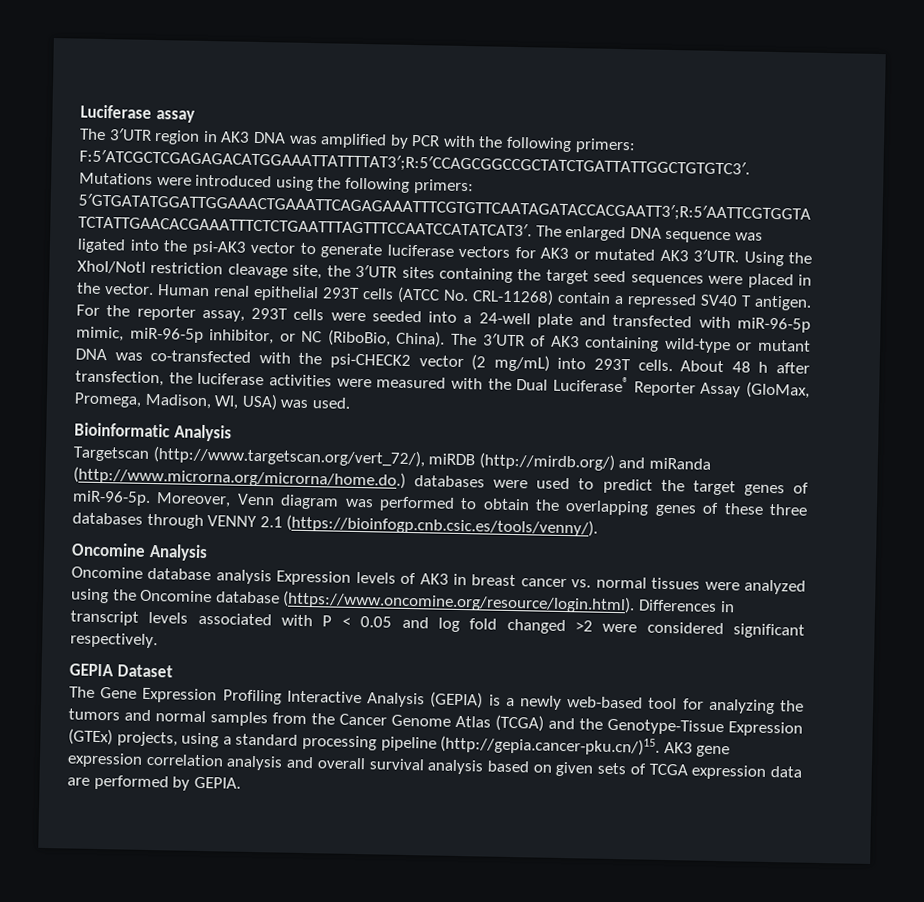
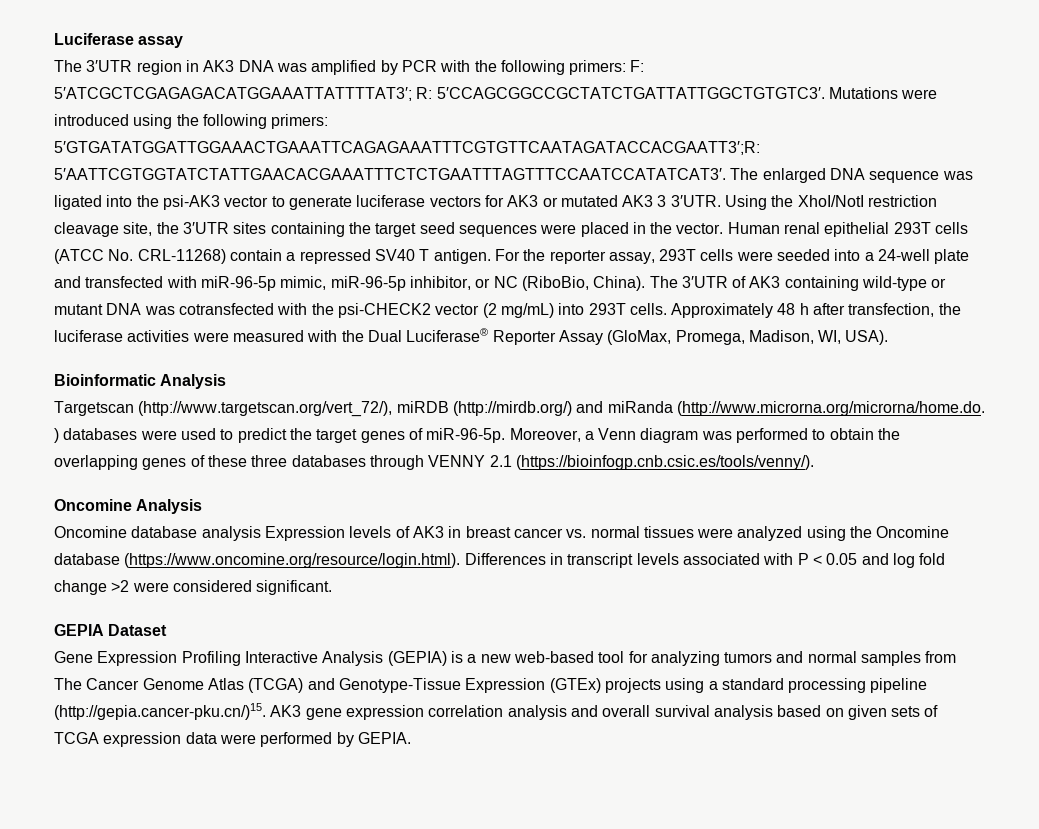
- The 3′UTR region in AK3 DNA was amplified by PCR with the following primers: F:5′ATCGCTCGAGAGACATGGAAATTATTTTAT3′;R:5′CCAGCGGCCGCTATCTGATTATTGGCTGTGTC3′.
+ The 3′UTR region in AK3 DNA was amplified by PCR with the following primers: F: 5′ATCGCTCGAGAGACATGGAAATTATTTTAT3′; R: 5′CCAGCGGCCGCTATCTGATTATTGGCTGTGTC3′.
- The enlarged DNA sequence was ligated into the psi-AK3 vector to generate luciferase vectors for AK3 or mutated AK3 3′UTR.
+ The enlarged DNA sequence was ligated into the psi-AK3 vector to generate luciferase vectors for AK3 or mutated AK3 3 3′UTR.
- The 3′UTR of AK3 containing wild-type or mutant DNA was co-transfected with the psi-CHECK2 vector (2 mg/mL) into 293T cells.
+ The 3′UTR of AK3 containing wild-type or mutant DNA was cotransfected with the psi-CHECK2 vector (2 mg/mL) into 293T cells.
- About 48 h after transfection, the luciferase activities were measured with the Dual Luciferase® Reporter Assay (GloMax, Promega, Madison, WI, USA) was used.
+ Approximately 48 h after transfection, the luciferase activities were measured with the Dual Luciferase® Reporter Assay (GloMax, Promega, Madison, WI, USA).
- Targetscan (http://www.targetscan.org/vert_72/), miRDB (http://mirdb.org/) and miRanda (http://www.microrna.org/microrna/home.do.) databases were used to predict the target genes of miR-96-5p.
+ Targetscan (http://www.targetscan.org/vert_72/), miRDB (http://mirdb.org/) and miRanda (http://www.microrna.org/microrna/home.do. ) databases were used to predict the target genes of miR-96-5p.
- Moreover, Venn diagram was performed to obtain the overlapping genes of these three databases through VENNY 2.1 (https://bioinfogp.cnb.csic.es/tools/venny/).
+ Moreover, a Venn diagram was performed to obtain the overlapping genes of these three databases through VENNY 2.1 (https://bioinfogp.cnb.csic.es/tools/venny/).
- Oncomine database analysis Expression levels of AK3 in breast cancer vs. normal tissues were analyzed using the Oncomine database (https://www.oncomine.org/resource/login.html). Differences in transcript levels associated with P < 0.05 and log fold changed >2 were considered significant respectively.
+ Oncomine database analysis Expression levels of AK3 in breast cancer vs. normal tissues were analyzed using the Oncomine database (https://www.oncomine.org/resource/login.html). Differences in transcript levels associated with P < 0.05 and log fold change >2 were considered significant.
- The Gene Expression Profiling Interactive Analysis (GEPIA) is a newly web-based tool for analyzing the tumors and normal samples from the Cancer Genome Atlas (TCGA) and the Genotype-Tissue Expression (GTEx) projects, using a standard processing pipeline (http://gepia.cancer-pku.cn/)15. AK3 gene expression correlation analysis and overall survival analysis based on given sets of TCGA expression data are performed by GEPIA.
+ Gene Expression Profiling Interactive Analysis (GEPIA) is a new web-based tool for analyzing tumors and normal samples from The Cancer Genome Atlas (TCGA) and Genotype-Tissue Expression (GTEx) projects using a standard processing pipeline (http://gepia.cancer-pku.cn/)15. AK3 gene expression correlation analysis and overall survival analysis based on given sets of TCGA expression data were performed by GEPIA.

